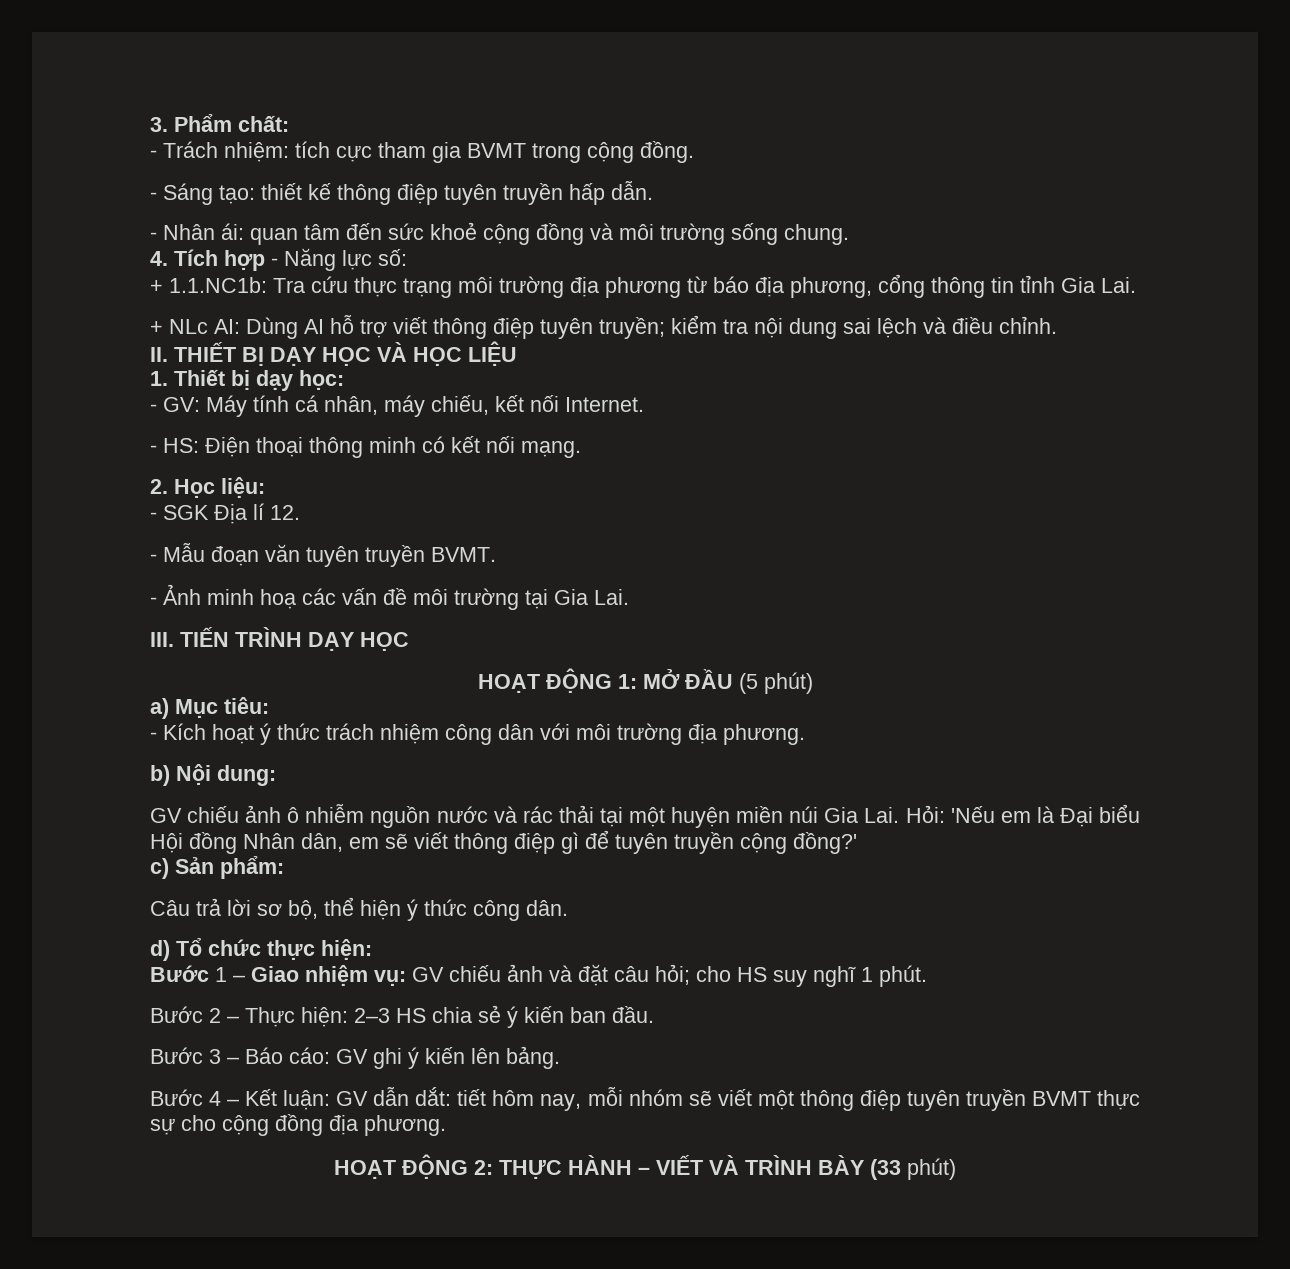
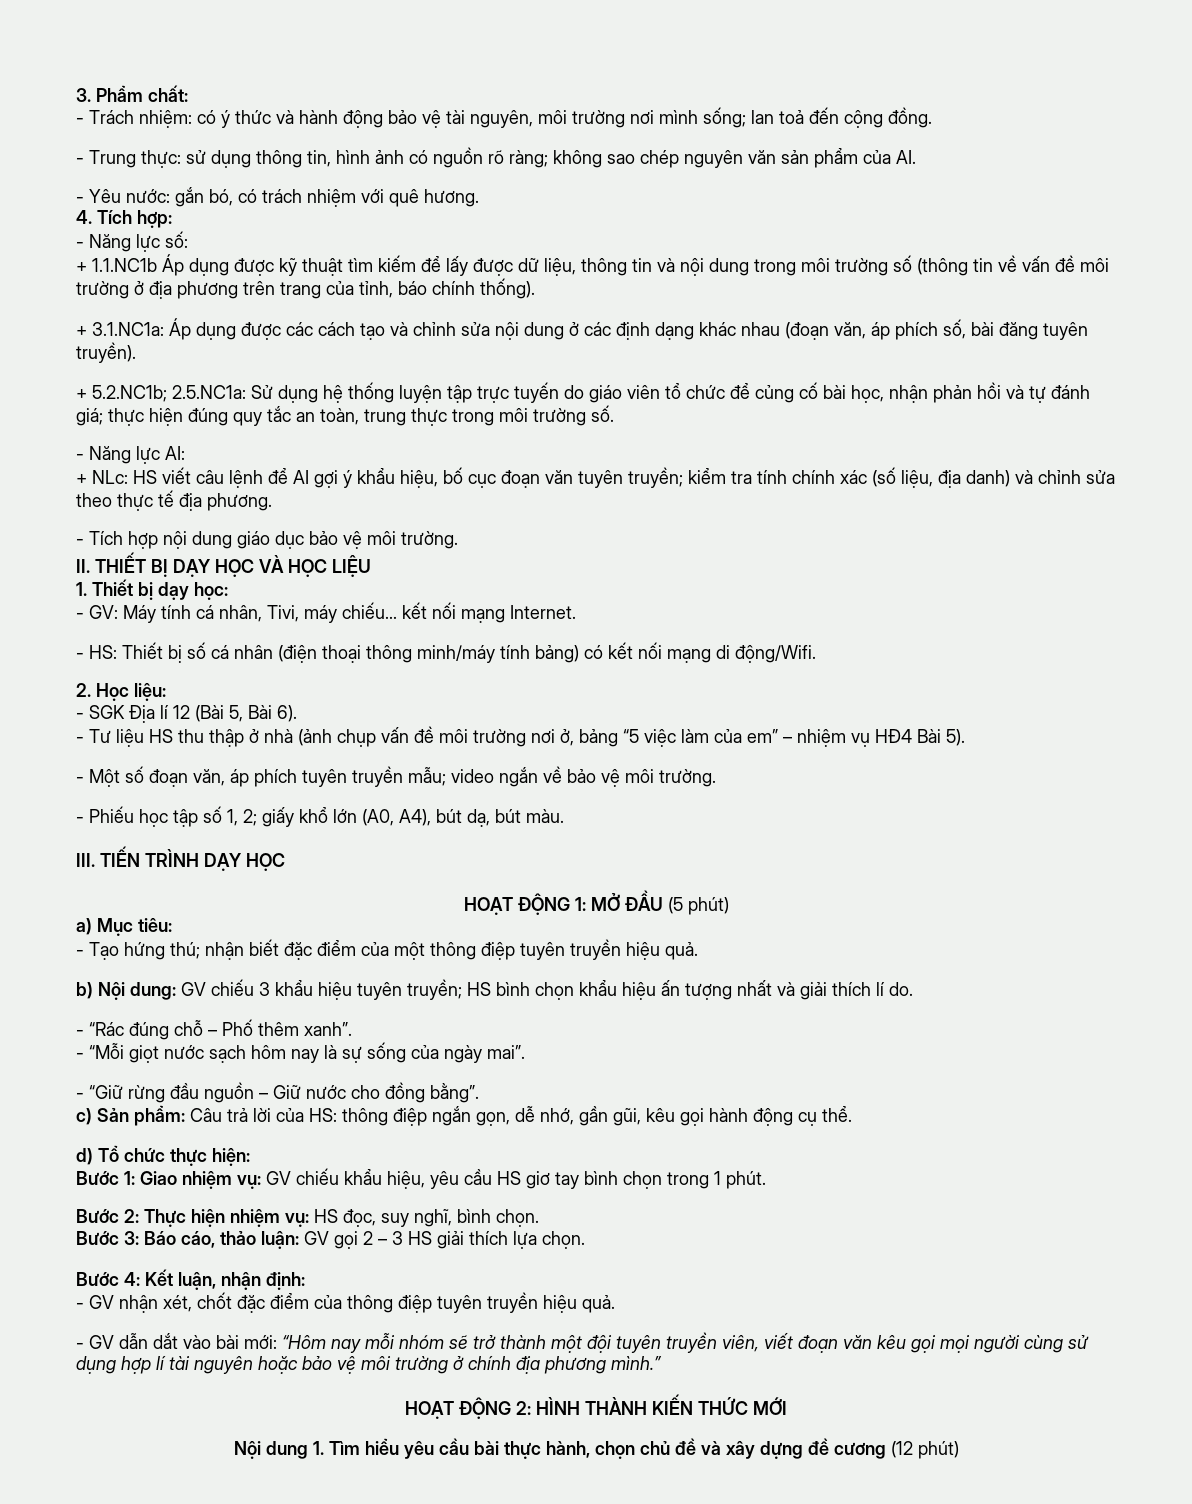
- - Trách nhiệm: tích cực tham gia BVMT trong cộng đồng.
- - Sáng tạo: thiết kế thông điệp tuyên truyền hấp dẫn.
- - Nhân ái: quan tâm đến sức khoẻ cộng đồng và môi trường sống chung.
+ - Trách nhiệm: có ý thức và hành động bảo vệ tài nguyên, môi trường nơi mình sống; lan toả đến cộng đồng.
+ - Trung thực: sử dụng thông tin, hình ảnh có nguồn rõ ràng; không sao chép nguyên văn sản phẩm của AI.
+ - Yêu nước: gắn bó, có trách nhiệm với quê hương.
- 4. Tích hợp - Năng lực số:
+ 4. Tích hợp:
+ - Năng lực số:
- + 1.1.NC1b: Tra cứu thực trạng môi trường địa phương từ báo địa phương, cổng thông tin tỉnh Gia Lai.
- + NLc AI: Dùng AI hỗ trợ viết thông điệp tuyên truyền; kiểm tra nội dung sai lệch và điều chỉnh.
+ + 1.1.NC1b Áp dụng được kỹ thuật tìm kiếm để lấy được dữ liệu, thông tin và nội dung trong môi trường số (thông tin về vấn đề môi trường ở địa phương trên trang của tỉnh, báo chính thống).
+ + 3.1.NC1a: Áp dụng được các cách tạo và chỉnh sửa nội dung ở các định dạng khác nhau (đoạn văn, áp phích số, bài đăng tuyên truyền).
+ + 5.2.NC1b; 2.5.NC1a: Sử dụng hệ thống luyện tập trực tuyến do giáo viên tổ chức để củng cố bài học, nhận phản hồi và tự đánh giá; thực hiện đúng quy tắc an toàn, trung thực trong môi trường số.
+ - Năng lực AI:
+ + NLc: HS viết câu lệnh để AI gợi ý khẩu hiệu, bố cục đoạn văn tuyên truyền; kiểm tra tính chính xác (số liệu, địa danh) và chỉnh sửa theo thực tế địa phương.
+ - Tích hợp nội dung giáo dục bảo vệ môi trường.
- - GV: Máy tính cá nhân, máy chiếu, kết nối Internet.
+ - GV: Máy tính cá nhân, Tivi, máy chiếu... kết nối mạng Internet.
- - HS: Điện thoại thông minh có kết nối mạng.
+ - HS: Thiết bị số cá nhân (điện thoại thông minh/máy tính bảng) có kết nối mạng di động/Wifi.
- - SGK Địa lí 12.
- - Mẫu đoạn văn tuyên truyền BVMT.
- - Ảnh minh hoạ các vấn đề môi trường tại Gia Lai.
+ - SGK Địa lí 12 (Bài 5, Bài 6).
+ - Tư liệu HS thu thập ở nhà (ảnh chụp vấn đề môi trường nơi ở, bảng “5 việc làm của em” – nhiệm vụ HĐ4 Bài 5).
+ - Một số đoạn văn, áp phích tuyên truyền mẫu; video ngắn về bảo vệ môi trường.
+ - Phiếu học tập số 1, 2; giấy khổ lớn (A0, A4), bút dạ, bút màu.
- - Kích hoạt ý thức trách nhiệm công dân với môi trường địa phương.
+ - Tạo hứng thú; nhận biết đặc điểm của một thông điệp tuyên truyền hiệu quả.
- b) Nội dung:
- GV chiếu ảnh ô nhiễm nguồn nước và rác thải tại một huyện miền núi Gia Lai. Hỏi: 'Nếu em là Đại biểu Hội đồng Nhân dân, em sẽ viết thông điệp gì để tuyên truyền cộng đồng?'
+ b) Nội dung: GV chiếu 3 khẩu hiệu tuyên truyền; HS bình chọn khẩu hiệu ấn tượng nhất và giải thích lí do.
+ - “Rác đúng chỗ – Phố thêm xanh”.
+ - “Mỗi giọt nước sạch hôm nay là sự sống của ngày mai”.
+ - “Giữ rừng đầu nguồn – Giữ nước cho đồng bằng”.
- c) Sản phẩm:
- Câu trả lời sơ bộ, thể hiện ý thức công dân.
+ c) Sản phẩm: Câu trả lời của HS: thông điệp ngắn gọn, dễ nhớ, gần gũi, kêu gọi hành động cụ thể.
- Bước 1 – Giao nhiệm vụ: GV chiếu ảnh và đặt câu hỏi; cho HS suy nghĩ 1 phút.
- Bước 2 – Thực hiện: 2–3 HS chia sẻ ý kiến ban đầu.
- Bước 3 – Báo cáo: GV ghi ý kiến lên bảng.
- Bước 4 – Kết luận: GV dẫn dắt: tiết hôm nay, mỗi nhóm sẽ viết một thông điệp tuyên truyền BVMT thực sự cho cộng đồng địa phương.
- HOẠT ĐỘNG 2: THỰC HÀNH – VIẾT VÀ TRÌNH BÀY (33 phút)
+ Bước 1: Giao nhiệm vụ: GV chiếu khẩu hiệu, yêu cầu HS giơ tay bình chọn trong 1 phút.
+ Bước 2: Thực hiện nhiệm vụ: HS đọc, suy nghĩ, bình chọn.
+ Bước 3: Báo cáo, thảo luận: GV gọi 2 – 3 HS giải thích lựa chọn.
+ Bước 4: Kết luận, nhận định:
+ - GV nhận xét, chốt đặc điểm của thông điệp tuyên truyền hiệu quả.
+ - GV dẫn dắt vào bài mới: “Hôm nay mỗi nhóm sẽ trở thành một đội tuyên truyền viên, viết đoạn văn kêu gọi mọi người cùng sử dụng hợp lí tài nguyên hoặc bảo vệ môi trường ở chính địa phương mình.”
+ HOẠT ĐỘNG 2: HÌNH THÀNH KIẾN THỨC MỚI
+ Nội dung 1. Tìm hiểu yêu cầu bài thực hành, chọn chủ đề và xây dựng đề cương (12 phút)

